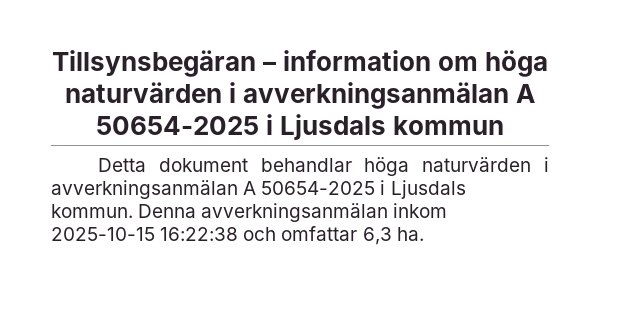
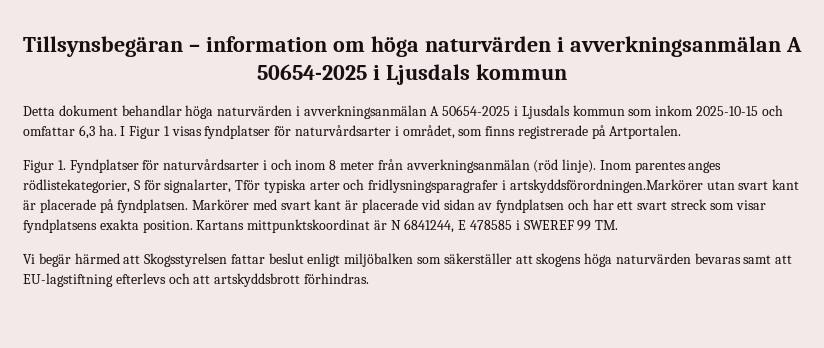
- Detta dokument behandlar höga naturvärden i avverkningsanmälan A 50654-2025 i Ljusdals kommun. Denna avverkningsanmälan inkom 2025-10-15 16:22:38 och omfattar 6,3 ha.
+ Detta dokument behandlar höga naturvärden i avverkningsanmälan A 50654-2025 i Ljusdals kommun som inkom 2025-10-15 och omfattar 6,3 ha.
+ I Figur 1 visas fyndplatser för naturvårdsarter i området, som finns registrerade på Artportalen.
+ Figur 1. Fyndplatser för naturvårdsarter i och inom 8 meter från avverkningsanmälan (röd linje). Inom parentes anges rödlistekategorier, S för signalarter, Tför typiska arter och fridlysningsparagrafer i artskyddsförordningen.Markörer utan svart kant är placerade på fyndplatsen. Markörer med svart kant är placerade vid sidan av fyndplatsen och har ett svart streck som visar fyndplatsens exakta position. Kartans mittpunktskoordinat är N 6841244, E 478585 i SWEREF 99 TM.
+ Vi begär härmed att Skogsstyrelsen fattar beslut enligt miljöbalken som säkerställer att skogens höga naturvärden bevaras samt att EU-lagstiftning efterlevs och att artskyddsbrott förhindras.

